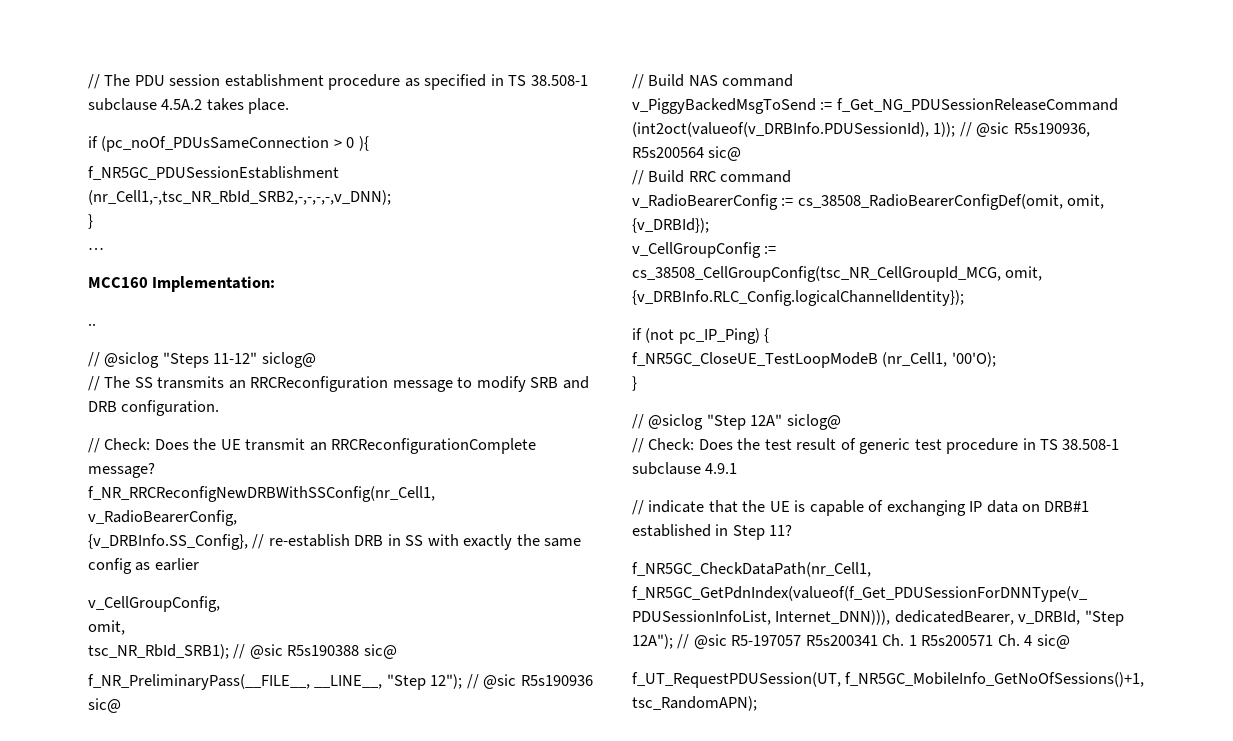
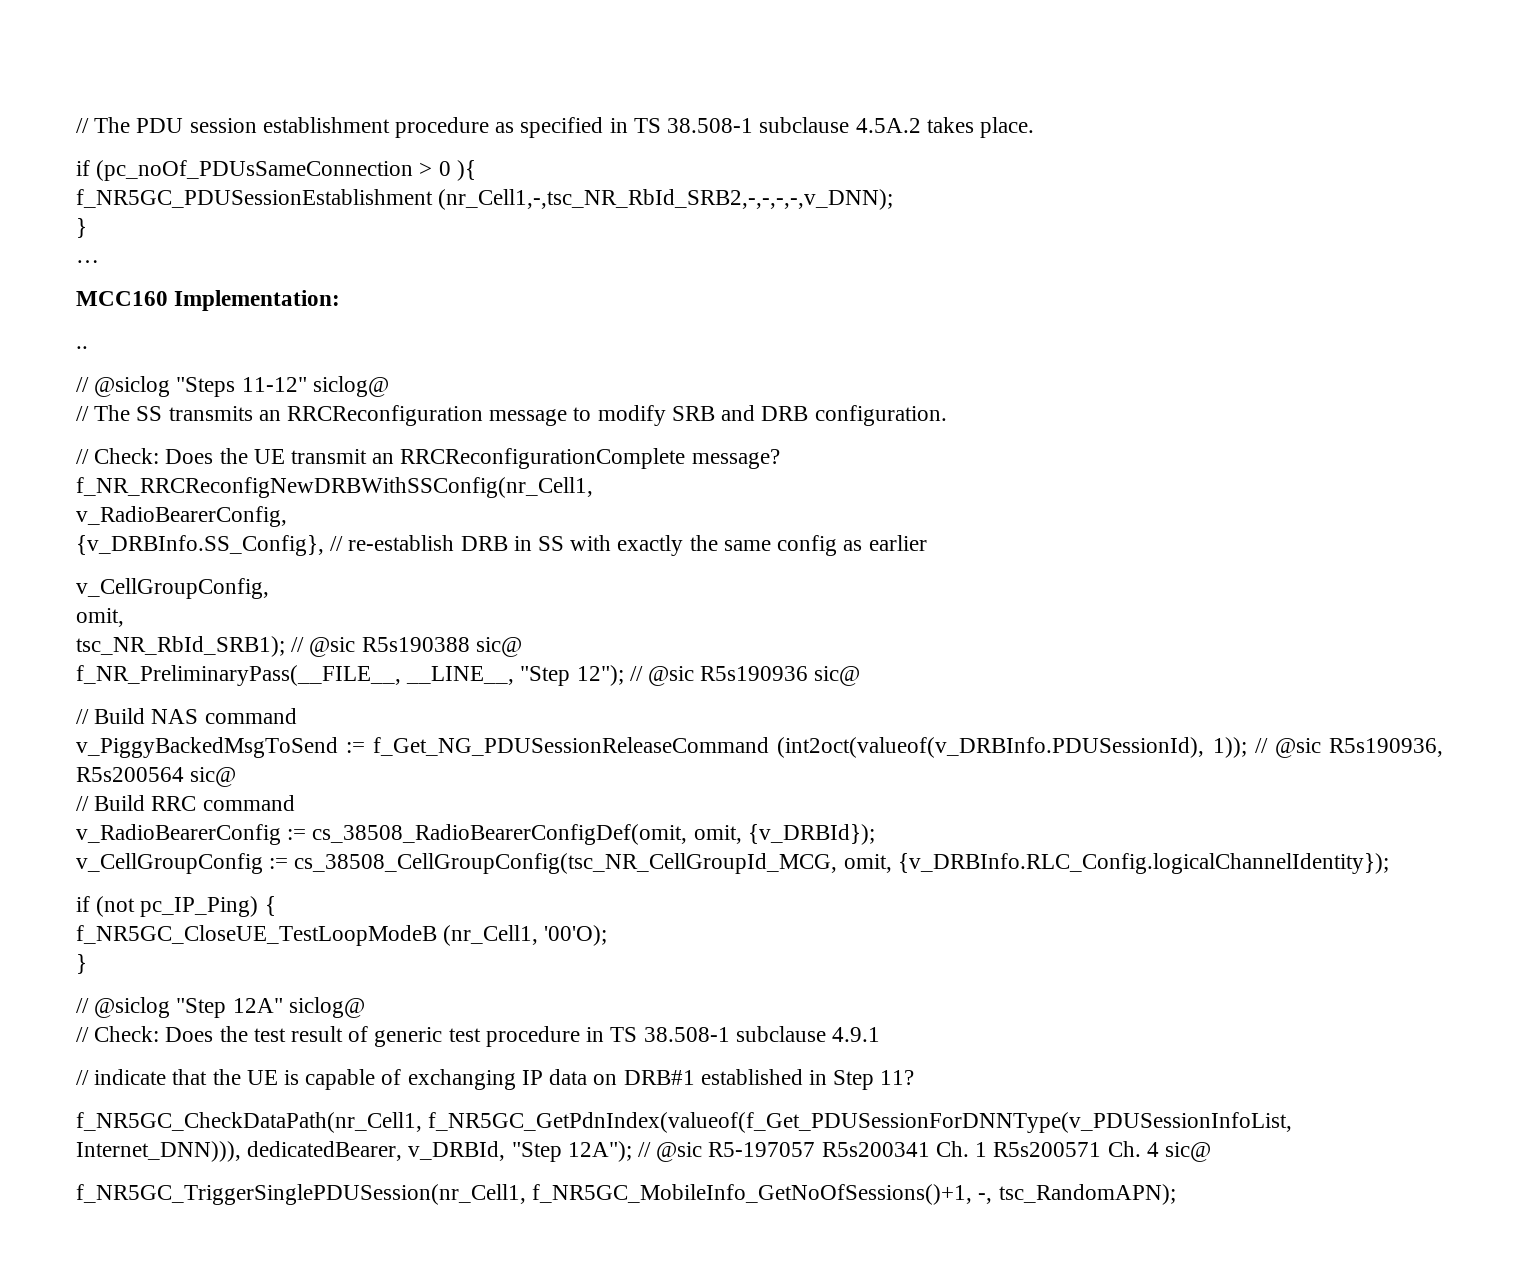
- f_UT_RequestPDUSession(UT, f_NR5GC_MobileInfo_GetNoOfSessions()+1, tsc_RandomAPN);
+ f_NR5GC_TriggerSinglePDUSession(nr_Cell1, f_NR5GC_MobileInfo_GetNoOfSessions()+1, -, tsc_RandomAPN);

